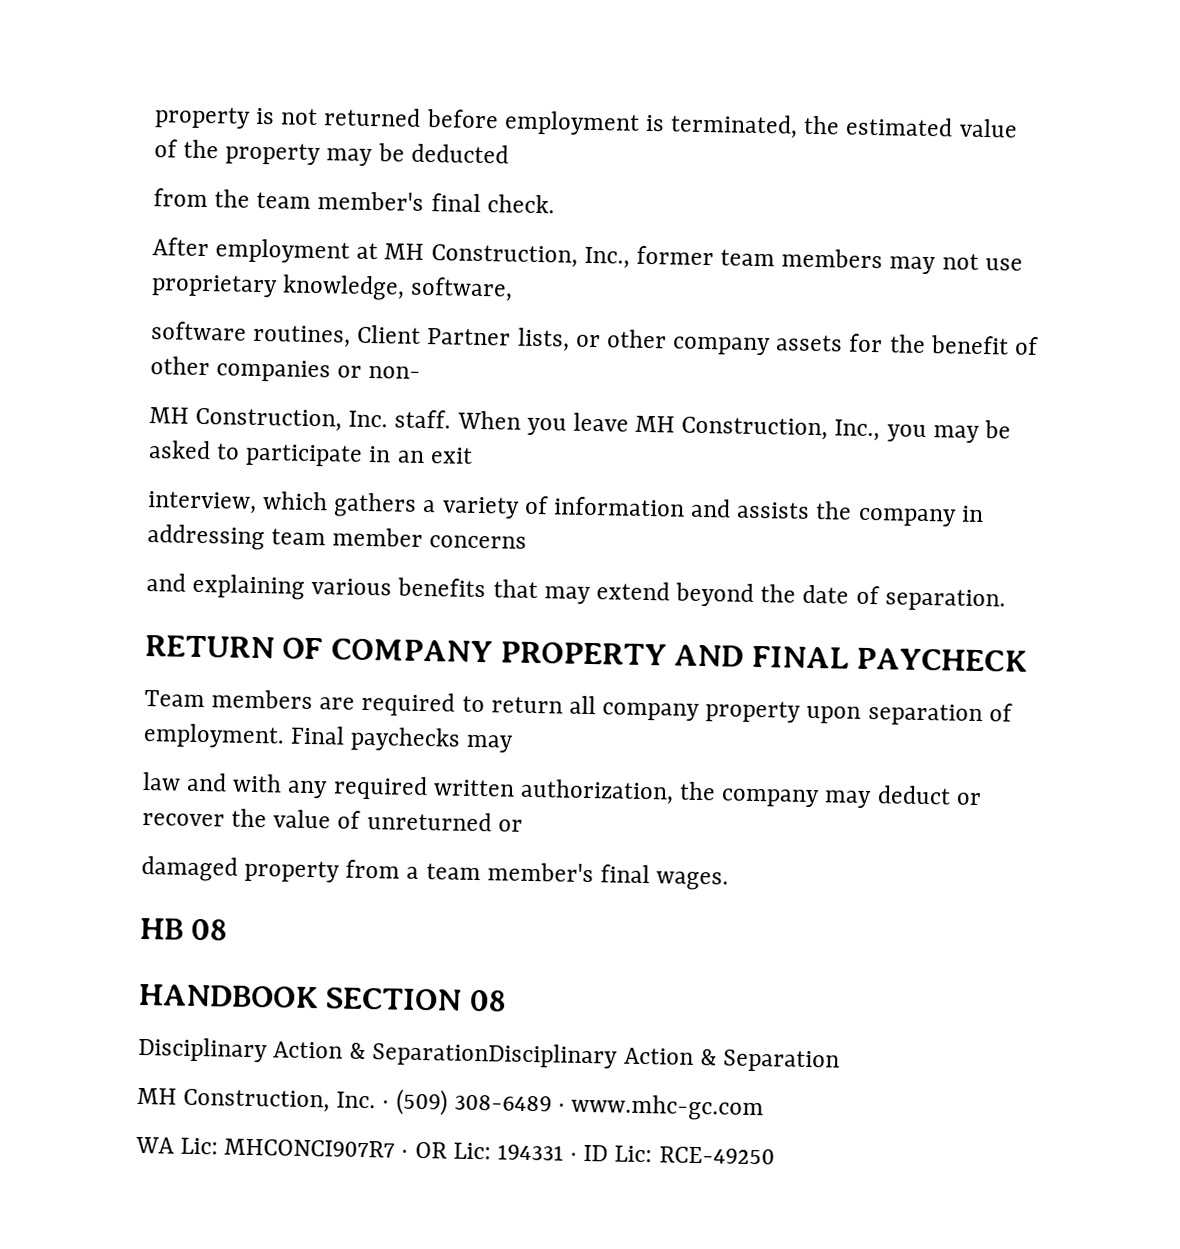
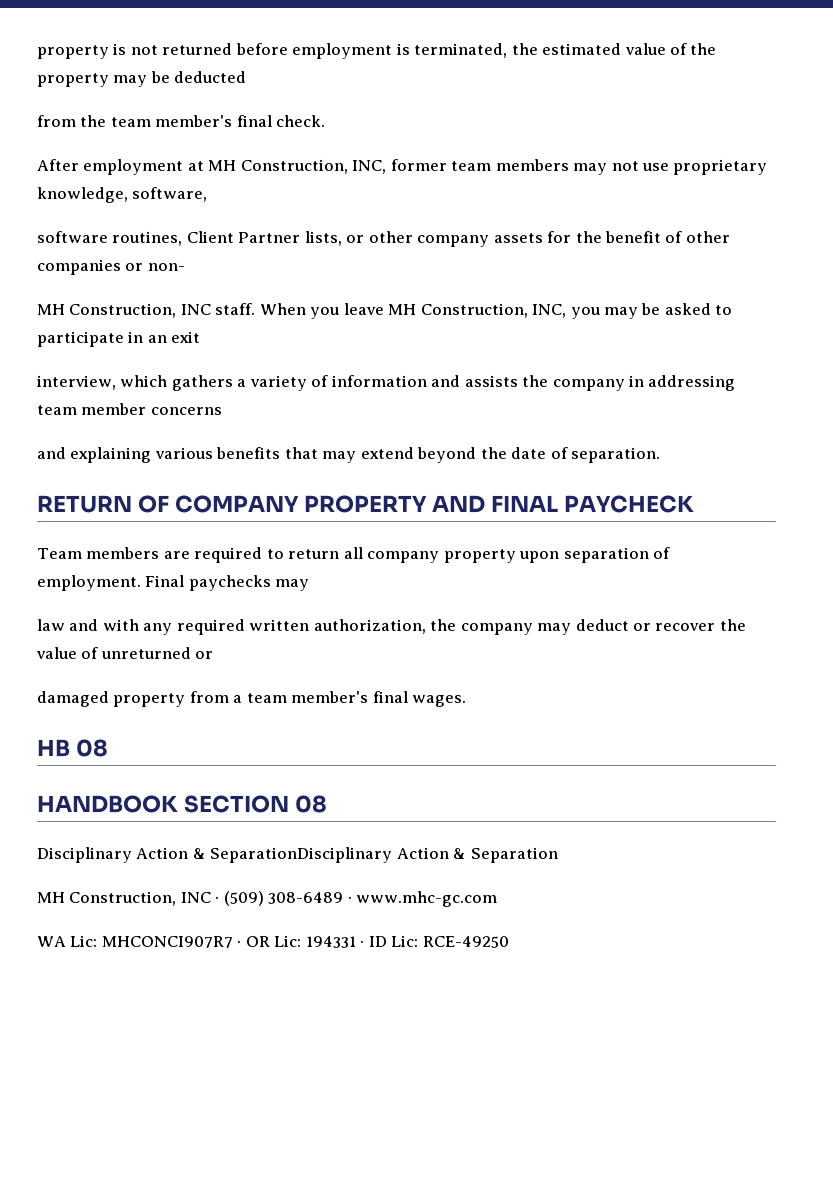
- After employment at MH Construction, Inc., former team members may not use proprietary knowledge, software,
+ After employment at MH Construction, INC, former team members may not use proprietary knowledge, software,
- MH Construction, Inc. staff.
+ MH Construction, INC staff.
- When you leave MH Construction, Inc., you may be asked to participate in an exit
+ When you leave MH Construction, INC, you may be asked to participate in an exit
- MH Construction, Inc. · (509) 308-6489 · www.mhc-gc.com
+ MH Construction, INC · (509) 308-6489 · www.mhc-gc.com

